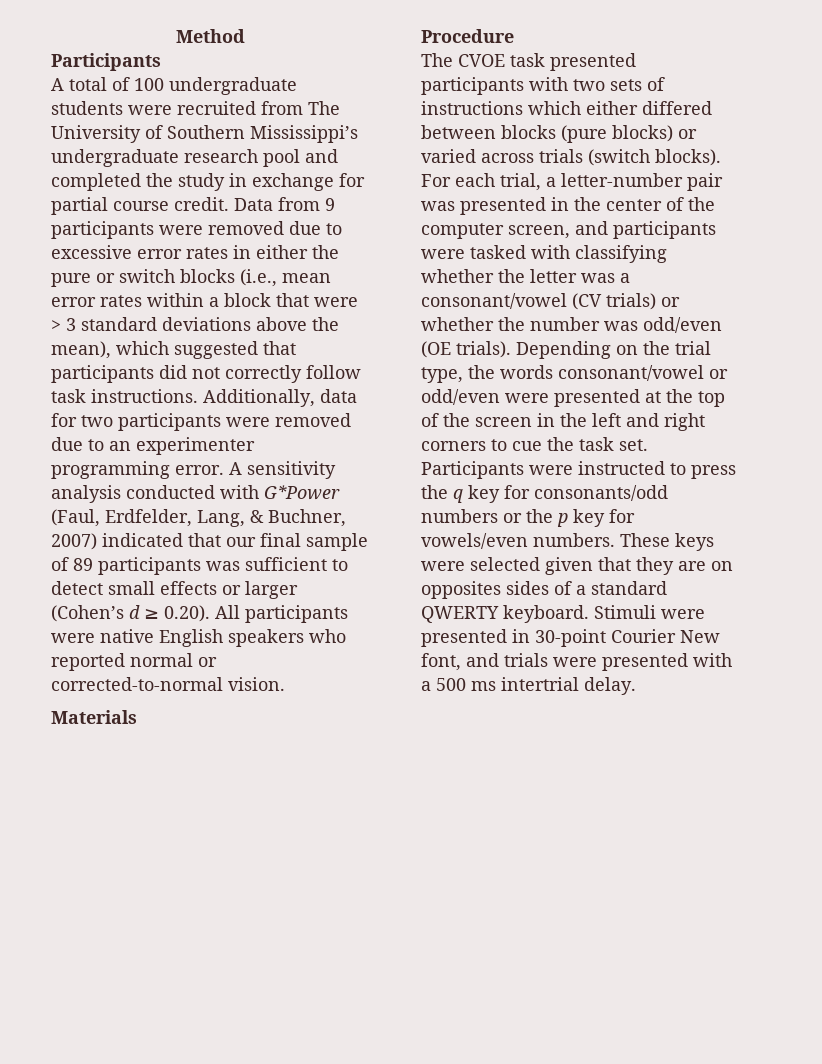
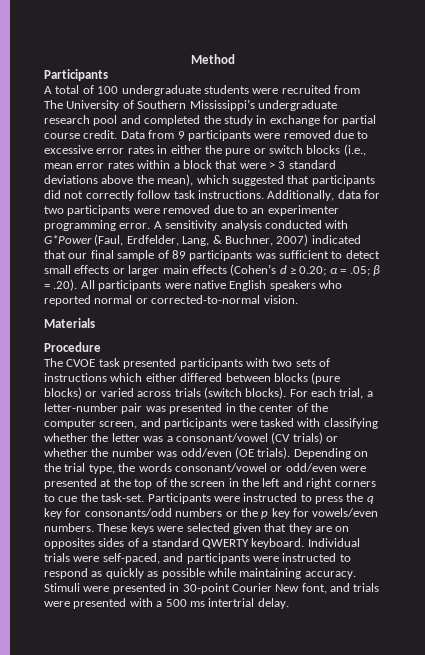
- A sensitivity analysis conducted with G*Power (Faul, Erdfelder, Lang, & Buchner, 2007) indicated that our final sample of 89 participants was sufficient to detect small effects or larger (Cohen’s d ≥ 0.20). All participants were native English speakers who reported normal or corrected-to-normal vision.
+ A sensitivity analysis conducted with G*Power (Faul, Erdfelder, Lang, & Buchner, 2007) indicated that our final sample of 89 participants was sufficient to detect small effects or larger main effects (Cohen’s d ≥ 0.20; α = .05; β = .20). All participants were native English speakers who reported normal or corrected-to-normal vision.
- Depending on the trial type, the words consonant/vowel or odd/even were presented at the top of the screen in the left and right corners to cue the task set.
+ Depending on the trial type, the words consonant/vowel or odd/even were presented at the top of the screen in the left and right corners to cue the task-set.
+ Individual trials were self-paced, and participants were instructed to respond as quickly as possible while maintaining accuracy.

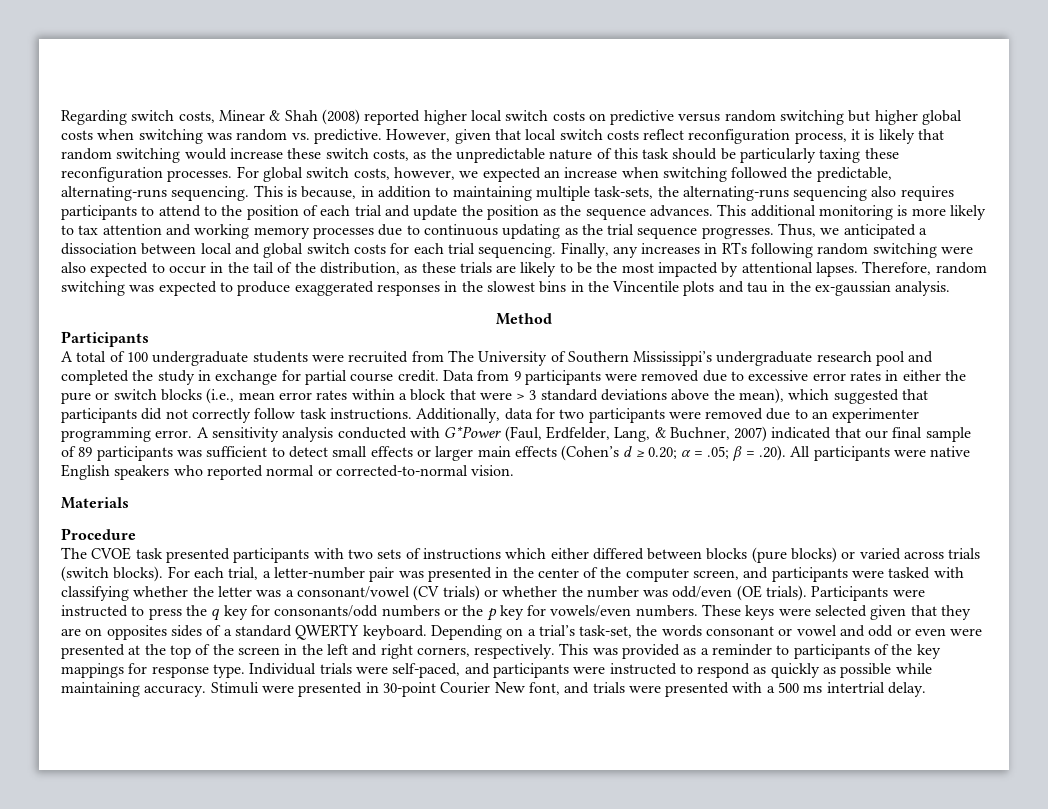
+ Regarding switch costs, Minear & Shah (2008) reported higher local switch costs on predictive versus random switching but higher global costs when switching was random vs. predictive. However, given that local switch costs reflect reconfiguration process, it is likely that random switching would increase these switch costs, as the unpredictable nature of this task should be particularly taxing these reconfiguration processes. For global switch costs, however, we expected an increase when switching followed the predictable, alternating-runs sequencing. This is because, in addition to maintaining multiple task-sets, the alternating-runs sequencing also requires participants to attend to the position of each trial and update the position as the sequence advances. This additional monitoring is more likely to tax attention and working memory processes due to continuous updating as the trial sequence progresses. Thus, we anticipated a dissociation between local and global switch costs for each trial sequencing. Finally, any increases in RTs following random switching were also expected to occur in the tail of the distribution, as these trials are likely to be the most impacted by attentional lapses. Therefore, random switching was expected to produce exaggerated responses in the slowest bins in the Vincentile plots and tau in the ex-gaussian analysis.
- Depending on the trial type, the words consonant/vowel or odd/even were presented at the top of the screen in the left and right corners to cue the task-set.
+ Depending on a trial’s task-set, the words consonant or vowel and odd or even were presented at the top of the screen in the left and right corners, respectively. This was provided as a reminder to participants of the key mappings for response type.

